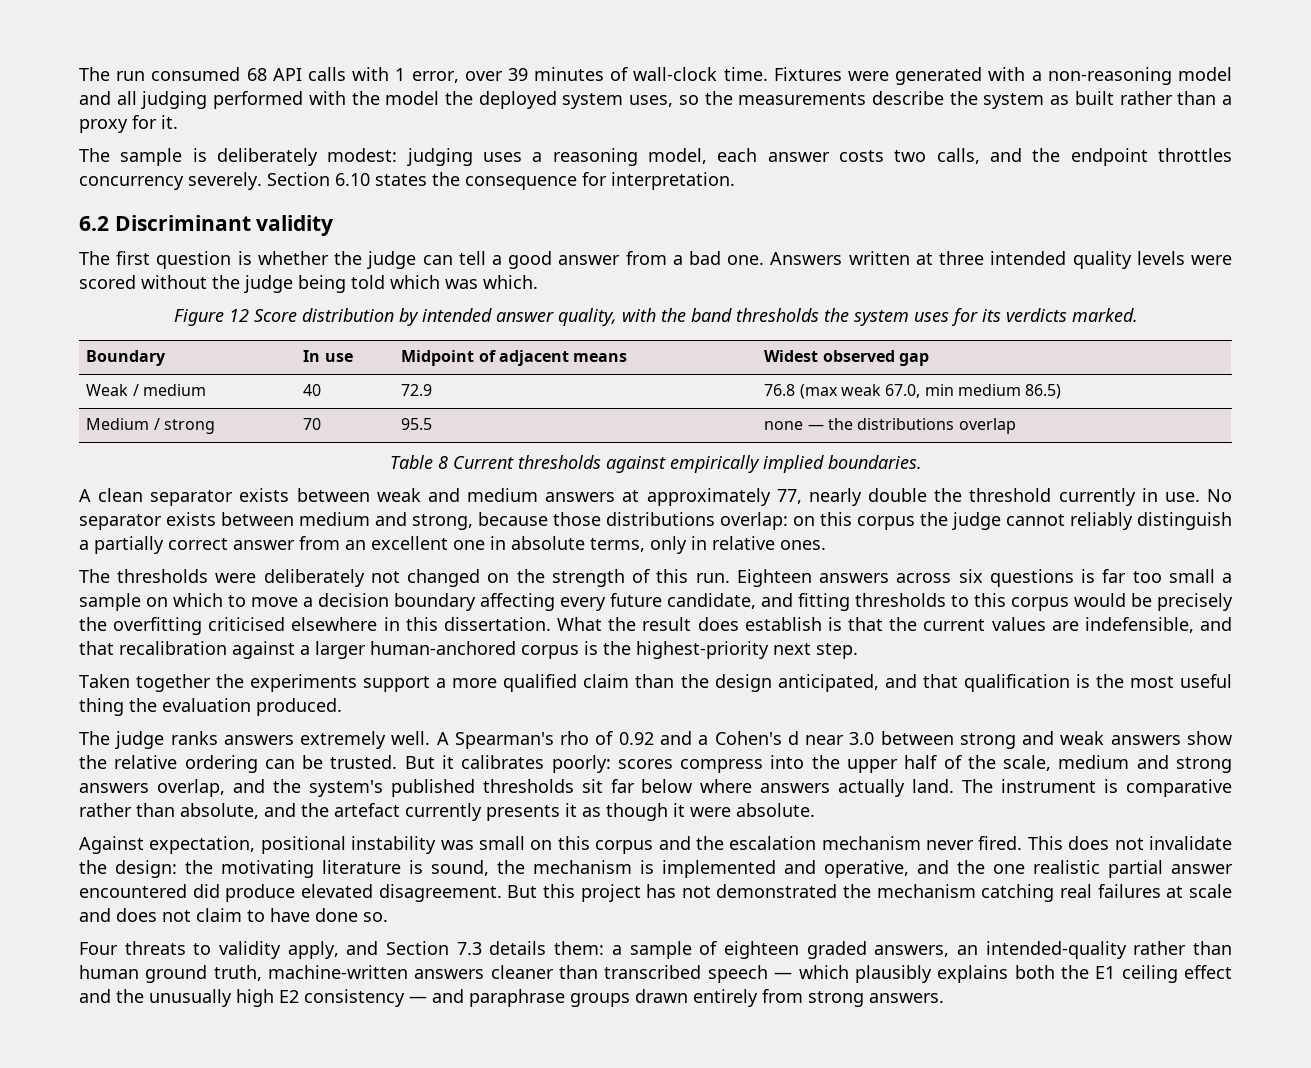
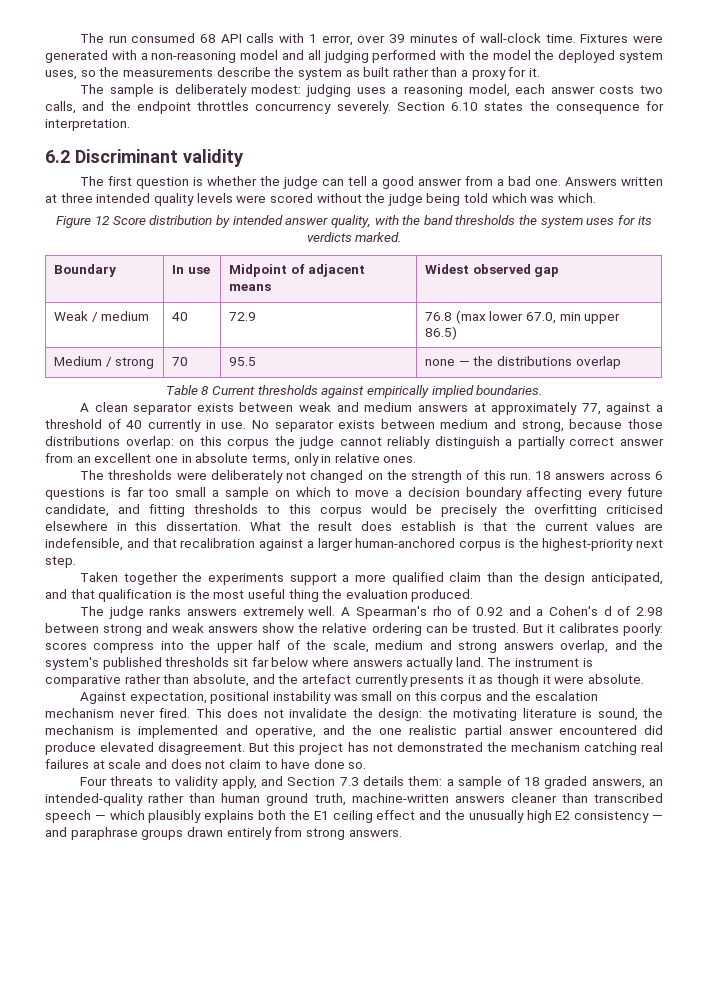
- Weak / medium | 40 | 72.9 | 76.8 (max weak 67.0, min medium 86.5)
+ Weak / medium | 40 | 72.9 | 76.8 (max lower 67.0, min upper 86.5)
- A clean separator exists between weak and medium answers at approximately 77, nearly double the threshold currently in use.
+ A clean separator exists between weak and medium answers at approximately 77, against a threshold of 40 currently in use.
- Eighteen answers across six questions is far too small a sample on which to move a decision boundary affecting every future candidate, and fitting thresholds to this corpus would be precisely the overfitting criticised elsewhere in this dissertation.
+ 18 answers across 6 questions is far too small a sample on which to move a decision boundary affecting every future candidate, and fitting thresholds to this corpus would be precisely the overfitting criticised elsewhere in this dissertation.
- A Spearman's rho of 0.92 and a Cohen's d near 3.0 between strong and weak answers show the relative ordering can be trusted.
+ A Spearman's rho of 0.92 and a Cohen's d of 2.98 between strong and weak answers show the relative ordering can be trusted.
- Four threats to validity apply, and Section 7.3 details them: a sample of eighteen graded answers, an intended-quality rather than human ground truth, machine-written answers cleaner than transcribed speech — which plausibly explains both the E1 ceiling effect and the unusually high E2 consistency — and paraphrase groups drawn entirely from strong answers.
+ Four threats to validity apply, and Section 7.3 details them: a sample of 18 graded answers, an intended-quality rather than human ground truth, machine-written answers cleaner than transcribed speech — which plausibly explains both the E1 ceiling effect and the unusually high E2 consistency — and paraphrase groups drawn entirely from strong answers.

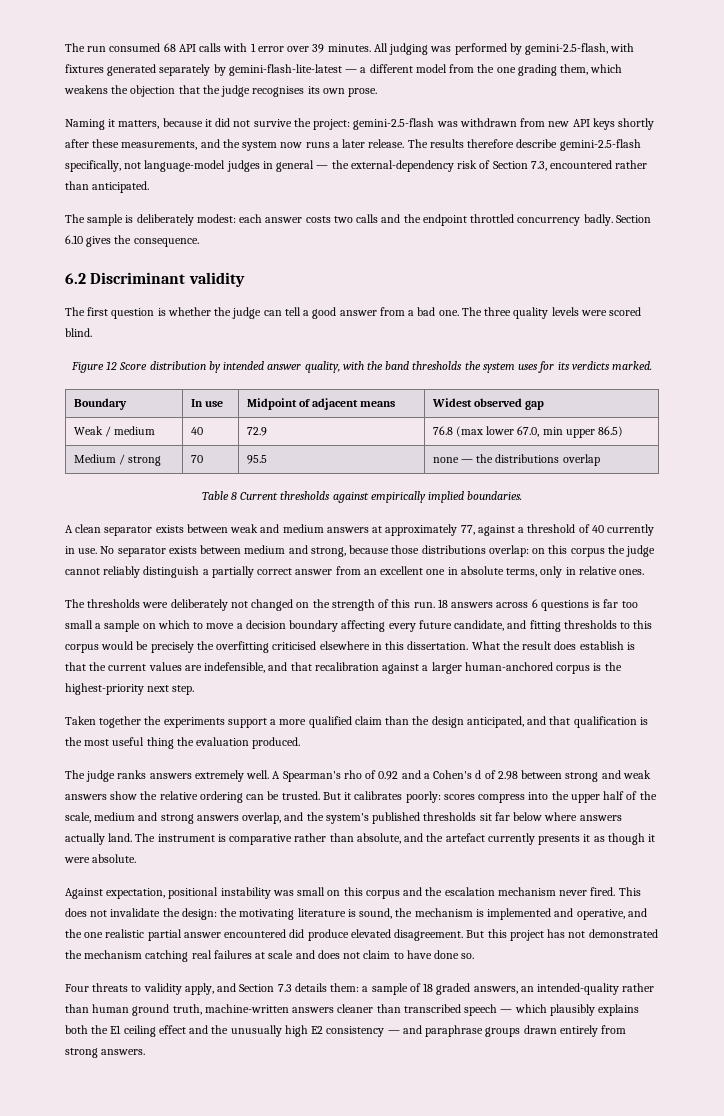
- The run consumed 68 API calls with 1 error, over 39 minutes of wall-clock time. Fixtures were generated with a non-reasoning model and all judging performed with the model the deployed system uses, so the measurements describe the system as built rather than a proxy for it.
+ The run consumed 68 API calls with 1 error over 39 minutes. All judging was performed by gemini-2.5-flash, with fixtures generated separately by gemini-flash-lite-latest — a different model from the one grading them, which weakens the objection that the judge recognises its own prose.
+ Naming it matters, because it did not survive the project: gemini-2.5-flash was withdrawn from new API keys shortly after these measurements, and the system now runs a later release. The results therefore describe gemini-2.5-flash specifically, not language-model judges in general — the external-dependency risk of Section 7.3, encountered rather than anticipated.
- The sample is deliberately modest: judging uses a reasoning model, each answer costs two calls, and the endpoint throttles concurrency severely. Section 6.10 states the consequence for interpretation.
+ The sample is deliberately modest: each answer costs two calls and the endpoint throttled concurrency badly. Section 6.10 gives the consequence.
- Answers written at three intended quality levels were scored without the judge being told which was which.
+ The three quality levels were scored blind.

